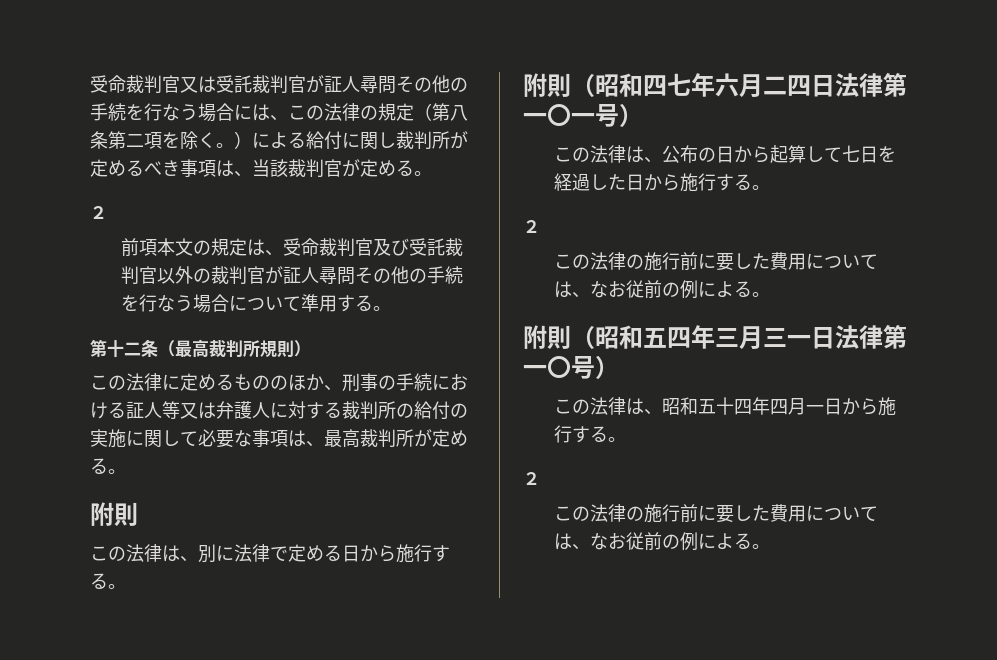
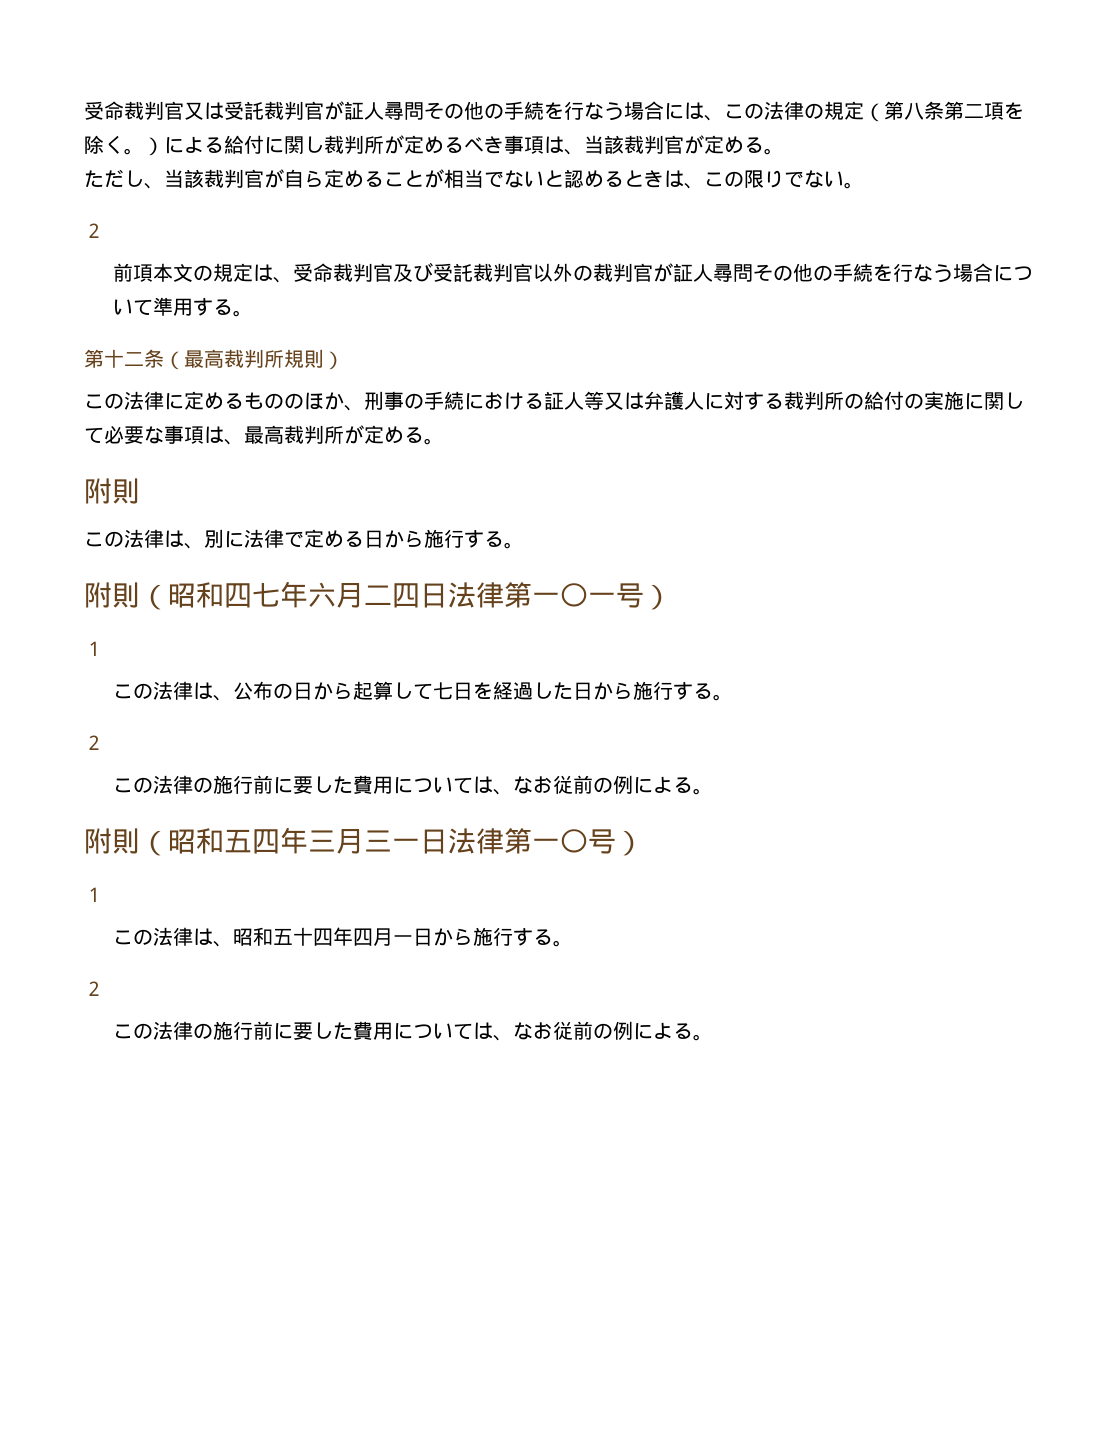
+ ただし、当該裁判官が自ら定めることが相当でないと認めるときは、この限りでない。
  附則（昭和四七年六月二四日法律第一〇一号）
+ １
  附則（昭和五四年三月三一日法律第一〇号）
+ １

